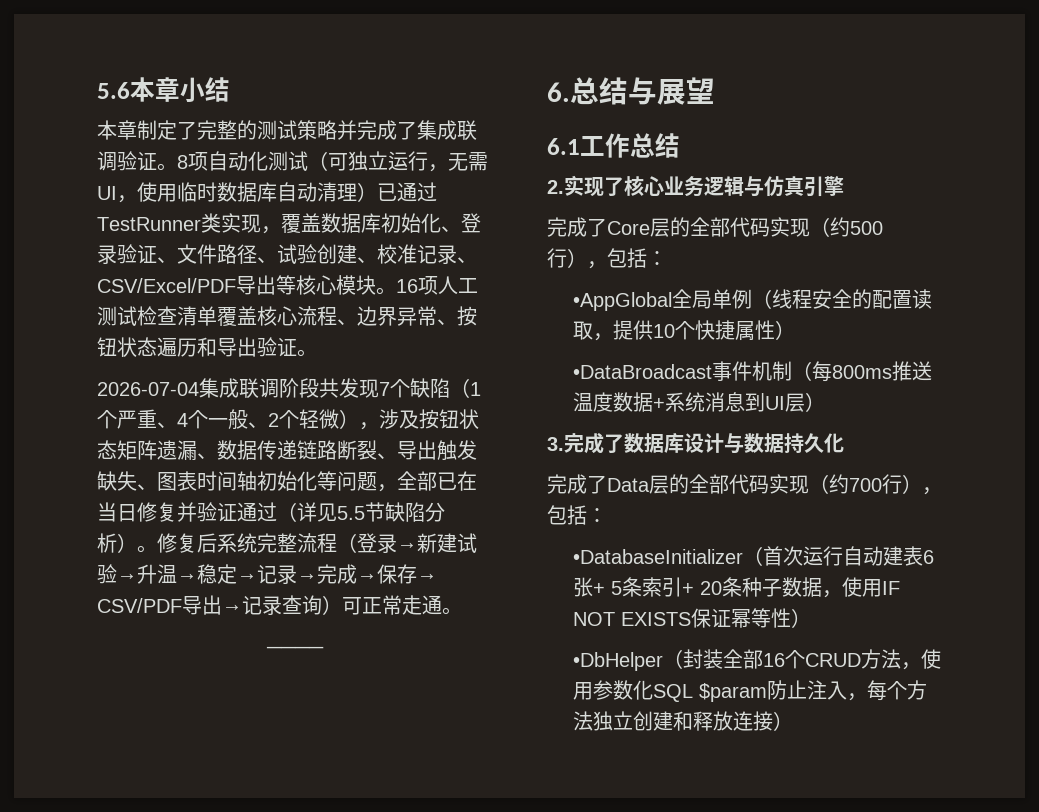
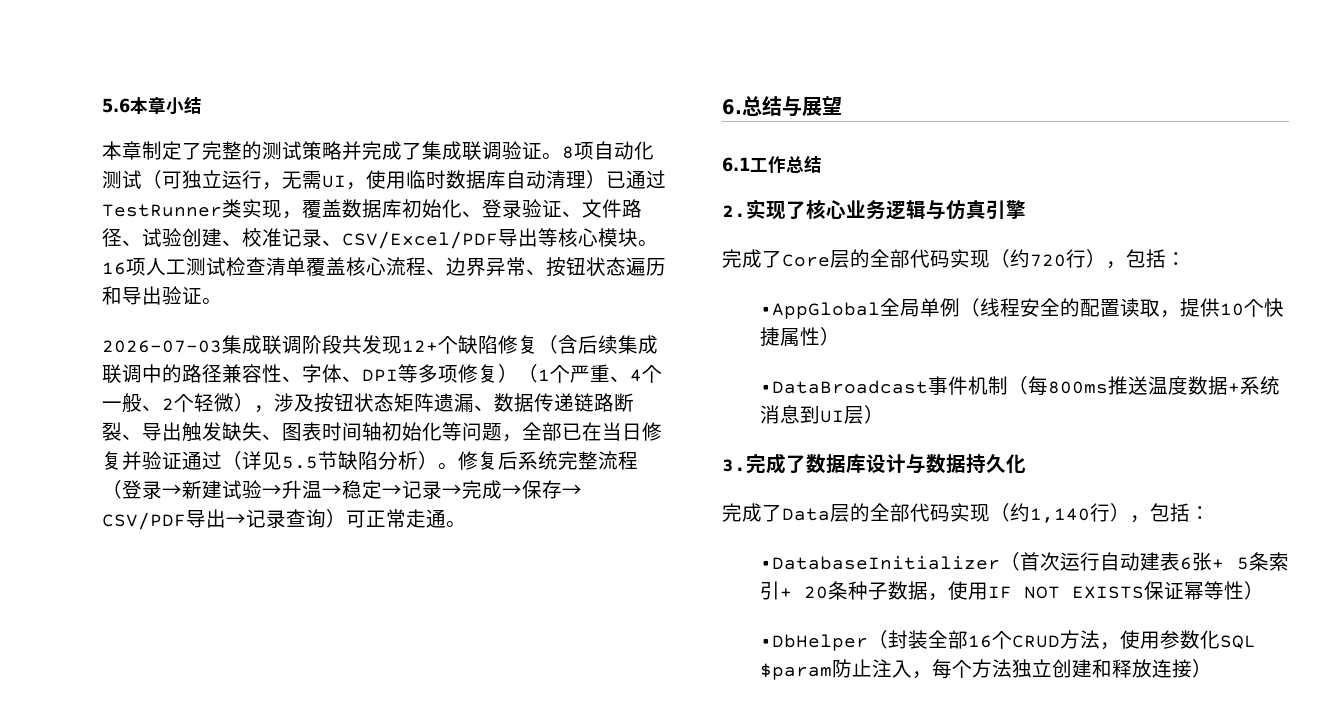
- 2026-07-04集成联调阶段共发现7个缺陷（1个严重、4个一般、2个轻微），涉及按钮状态矩阵遗漏、数据传递链路断裂、导出触发缺失、图表时间轴初始化等问题，全部已在当日修复并验证通过（详见5.5节缺陷分析）。
+ 2026-07-03集成联调阶段共发现12+个缺陷修复（含后续集成联调中的路径兼容性、字体、DPI等多项修复）（1个严重、4个一般、2个轻微），涉及按钮状态矩阵遗漏、数据传递链路断裂、导出触发缺失、图表时间轴初始化等问题，全部已在当日修复并验证通过（详见5.5节缺陷分析）。
- ────
- 完成了Core层的全部代码实现（约500行），包括：
+ 完成了Core层的全部代码实现（约720行），包括：
- 完成了Data层的全部代码实现（约700行），包括：
+ 完成了Data层的全部代码实现（约1,140行），包括：

